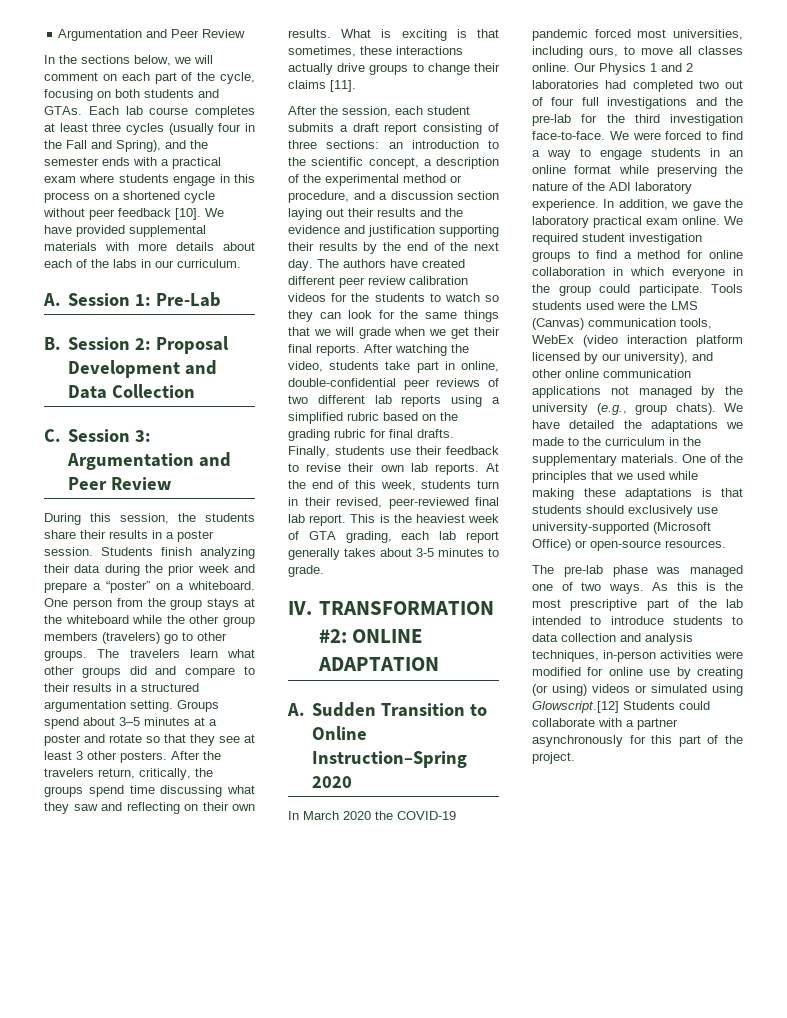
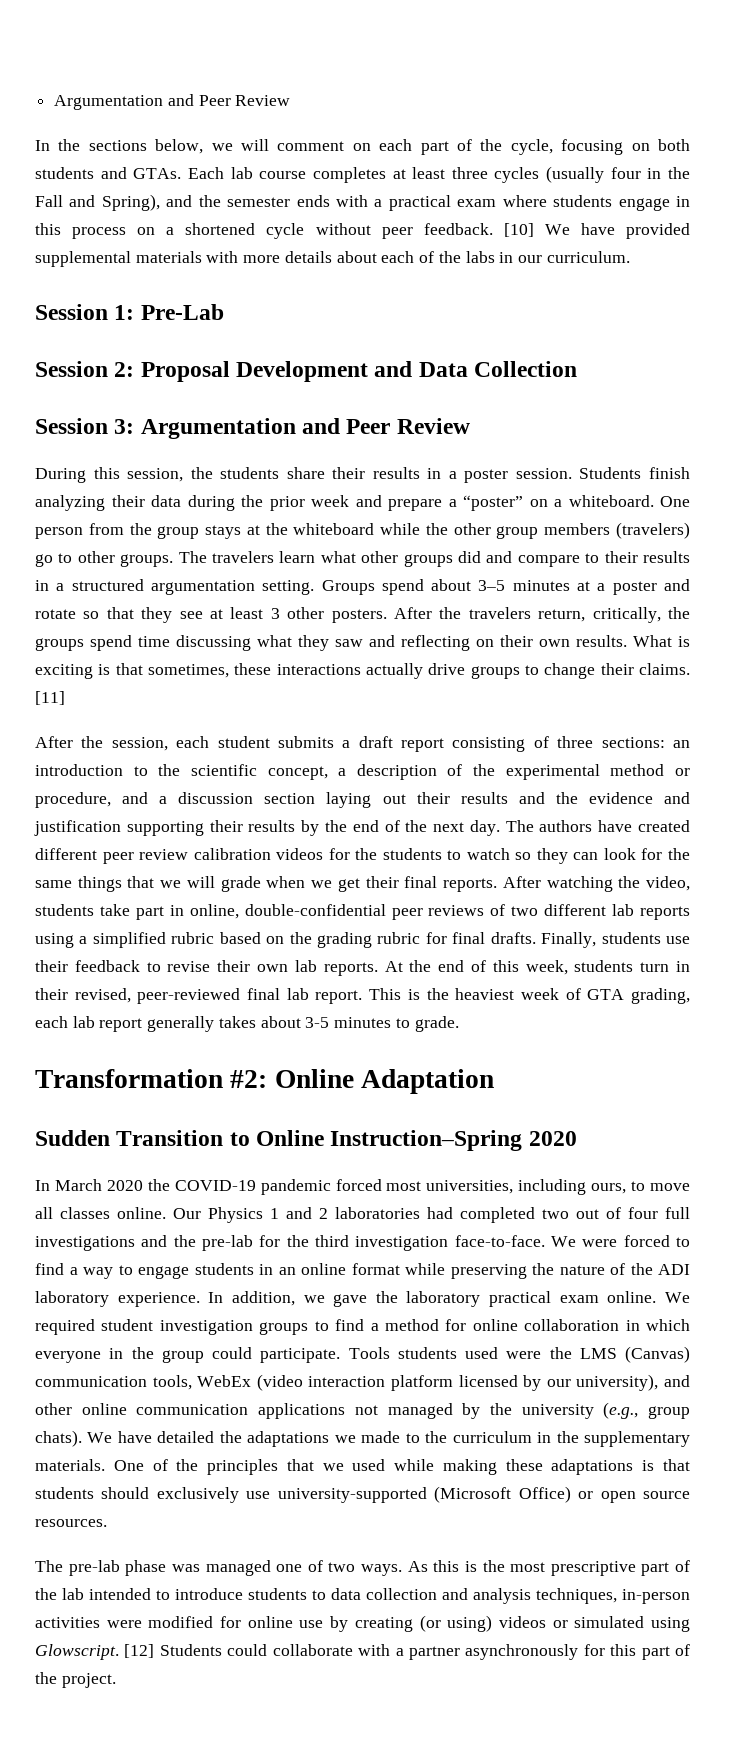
- Each lab course completes at least three cycles (usually four in the Fall and Spring), and the semester ends with a practical exam where students engage in this process on a shortened cycle without peer feedback [10]. We have provided supplemental materials with more details about each of the labs in our curriculum.
+ Each lab course completes at least three cycles (usually four in the Fall and Spring), and the semester ends with a practical exam where students engage in this process on a shortened cycle without peer feedback. [10] We have provided supplemental materials with more details about each of the labs in our curriculum.
- A. Session 1: Pre-Lab
+ Session 1: Pre-Lab
- B. Session 2: Proposal Development and Data Collection
+ Session 2: Proposal Development and Data Collection
- C. Session 3: Argumentation and Peer Review
+ Session 3: Argumentation and Peer Review
- What is exciting is that sometimes, these interactions actually drive groups to change their claims [11].
+ What is exciting is that sometimes, these interactions actually drive groups to change their claims. [11]
- IV. TRANSFORMATION #2: ONLINE ADAPTATION
- A. Sudden Transition to Online Instruction–Spring 2020
+ Transformation #2: Online Adaptation
+ Sudden Transition to Online Instruction–Spring 2020
- One of the principles that we used while making these adaptations is that students should exclusively use university-supported (Microsoft Office) or open-source resources.
+ One of the principles that we used while making these adaptations is that students should exclusively use university-supported (Microsoft Office) or open source resources.
- As this is the most prescriptive part of the lab intended to introduce students to data collection and analysis techniques, in-person activities were modified for online use by creating (or using) videos or simulated using Glowscript.[12] Students could collaborate with a partner asynchronously for this part of the project.
+ As this is the most prescriptive part of the lab intended to introduce students to data collection and analysis techniques, in-person activities were modified for online use by creating (or using) videos or simulated using Glowscript. [12] Students could collaborate with a partner asynchronously for this part of the project.

